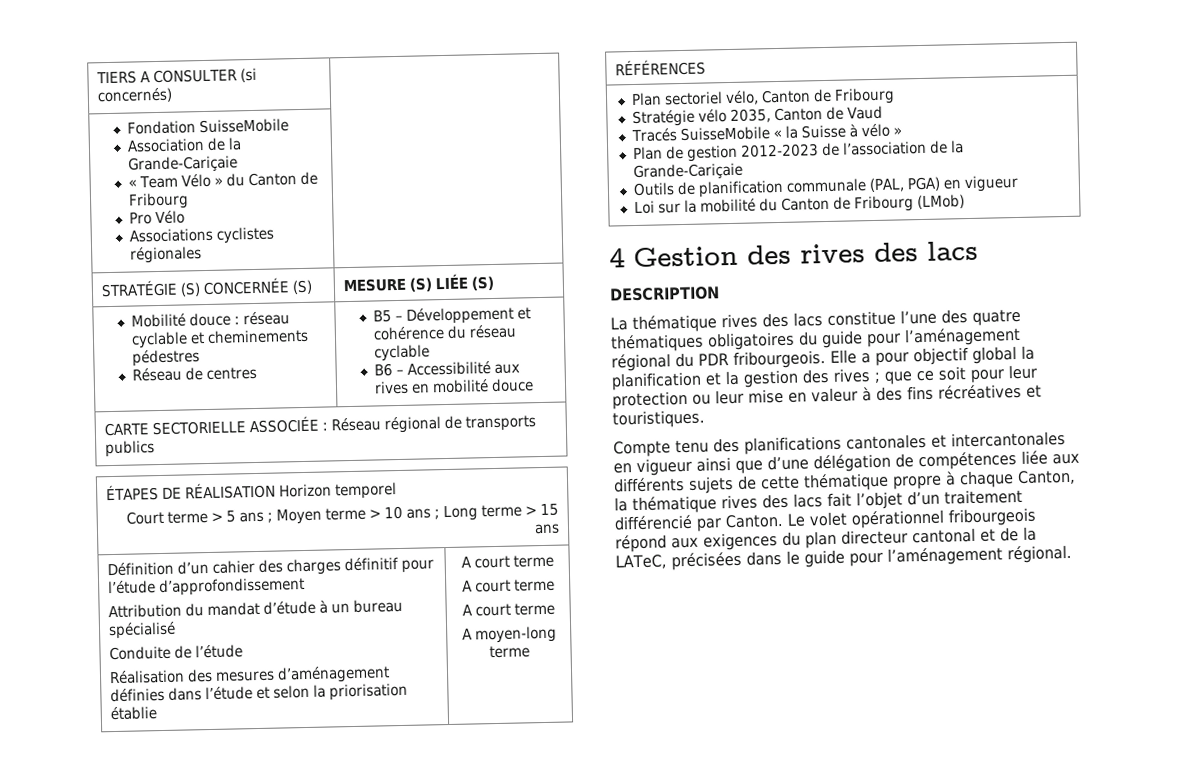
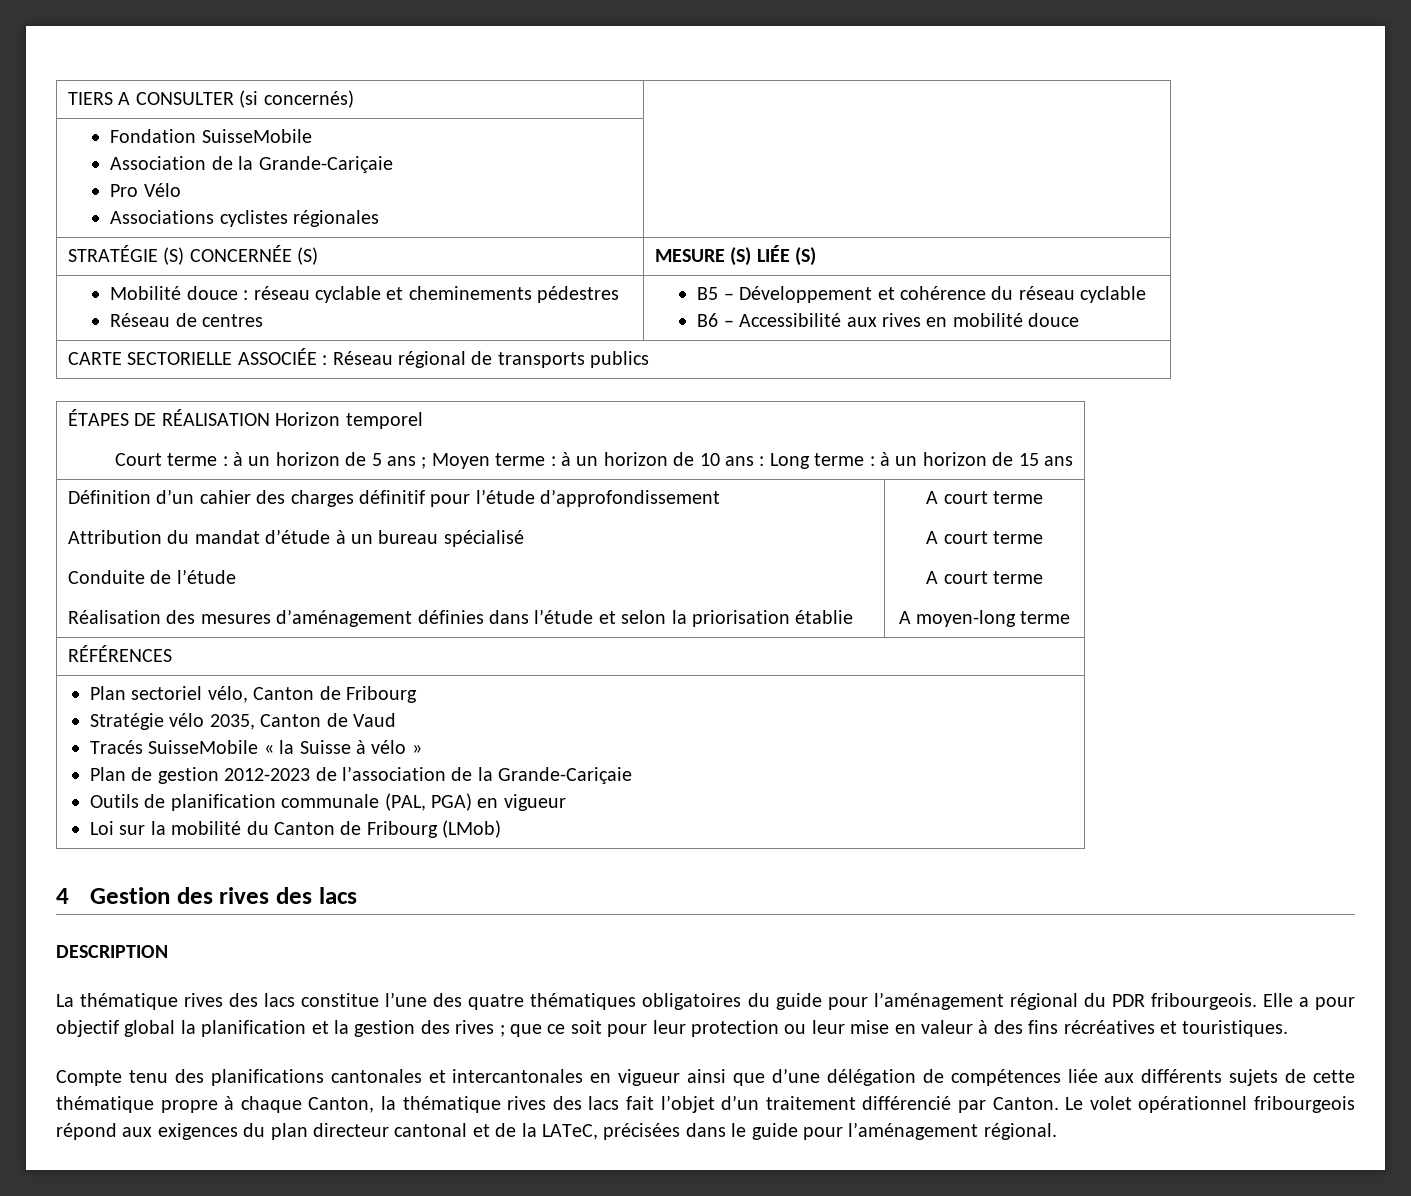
  Fondation SuisseMobile
  Association de la Grande-Cariçaie
- « Team Vélo » du Canton de Fribourg
  ÉTAPES DE RÉALISATION Horizon temporel
- Court terme > 5 ans ; Moyen terme > 10 ans ; Long terme > 15 ans
+ Court terme : à un horizon de 5 ans ; Moyen terme : à un horizon de 10 ans : Long terme : à un horizon de 15 ans

